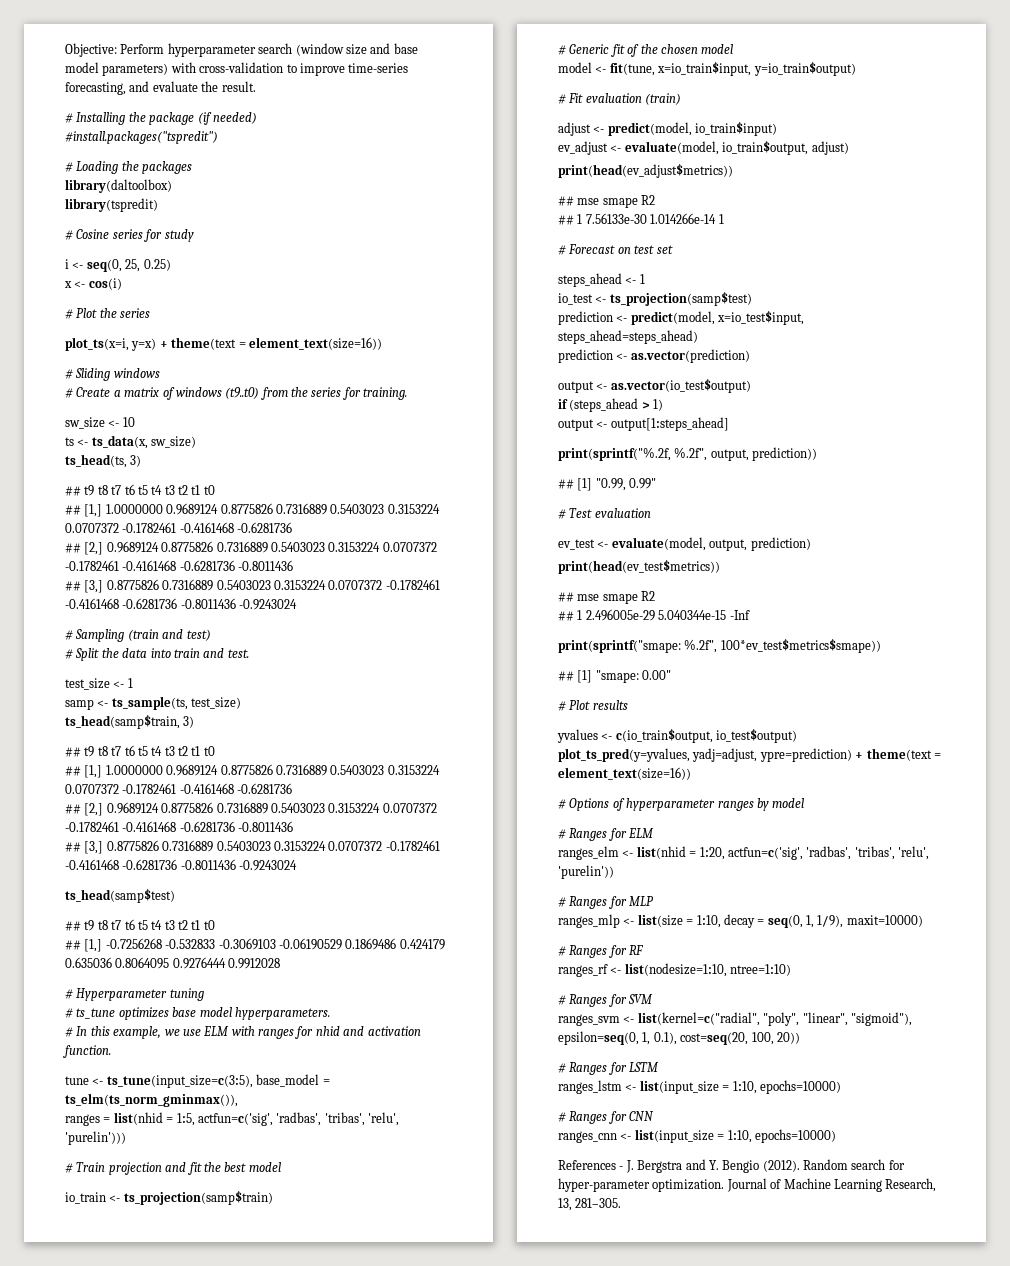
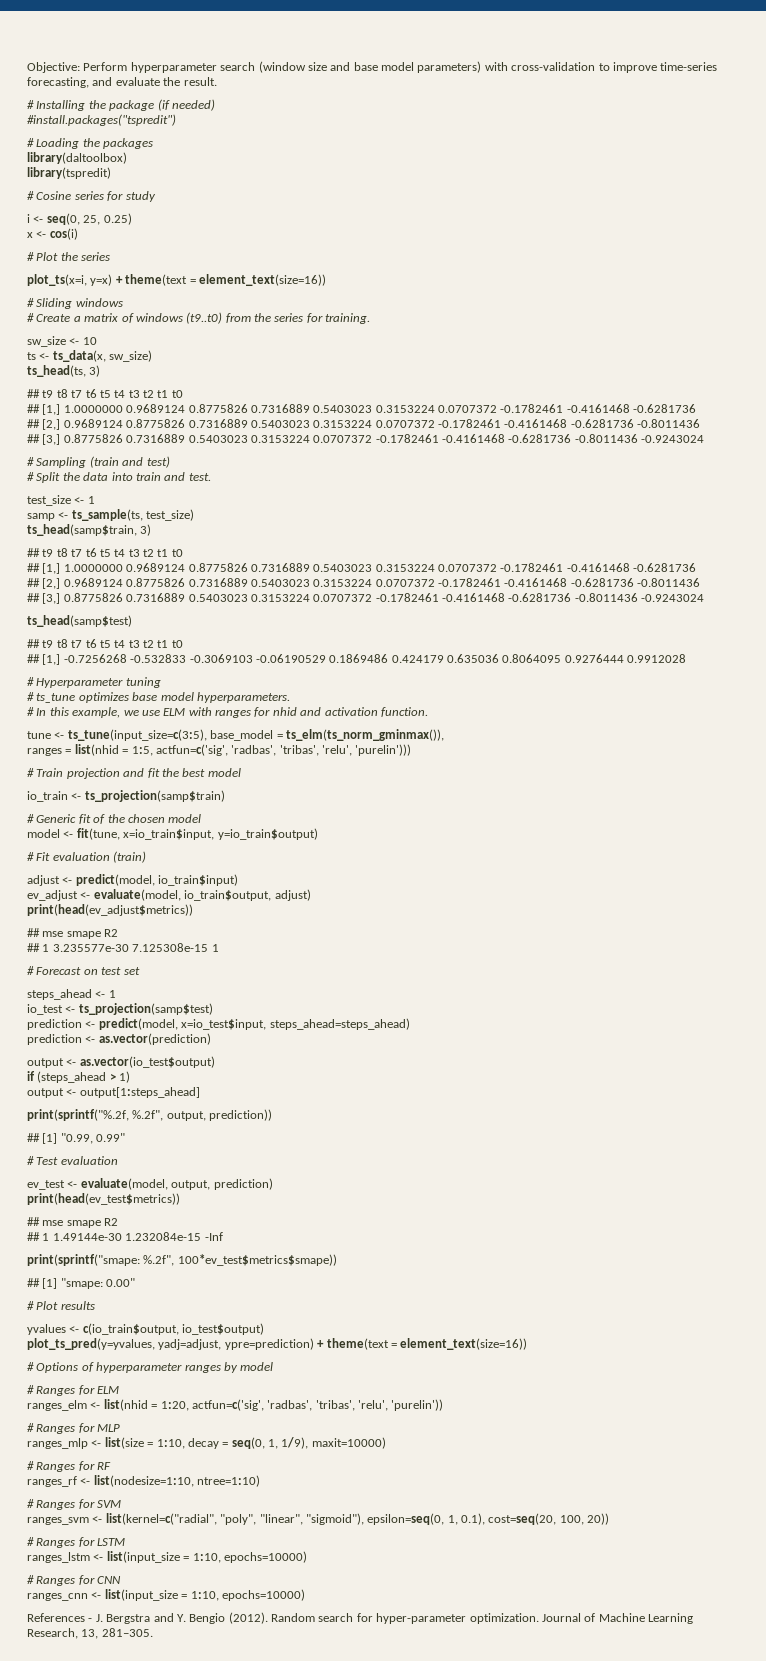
- ## 1 7.56133e-30 1.014266e-14 1
+ ## 1 3.235577e-30 7.125308e-15 1
- ## 1 2.496005e-29 5.040344e-15 -Inf
+ ## 1 1.49144e-30 1.232084e-15 -Inf

